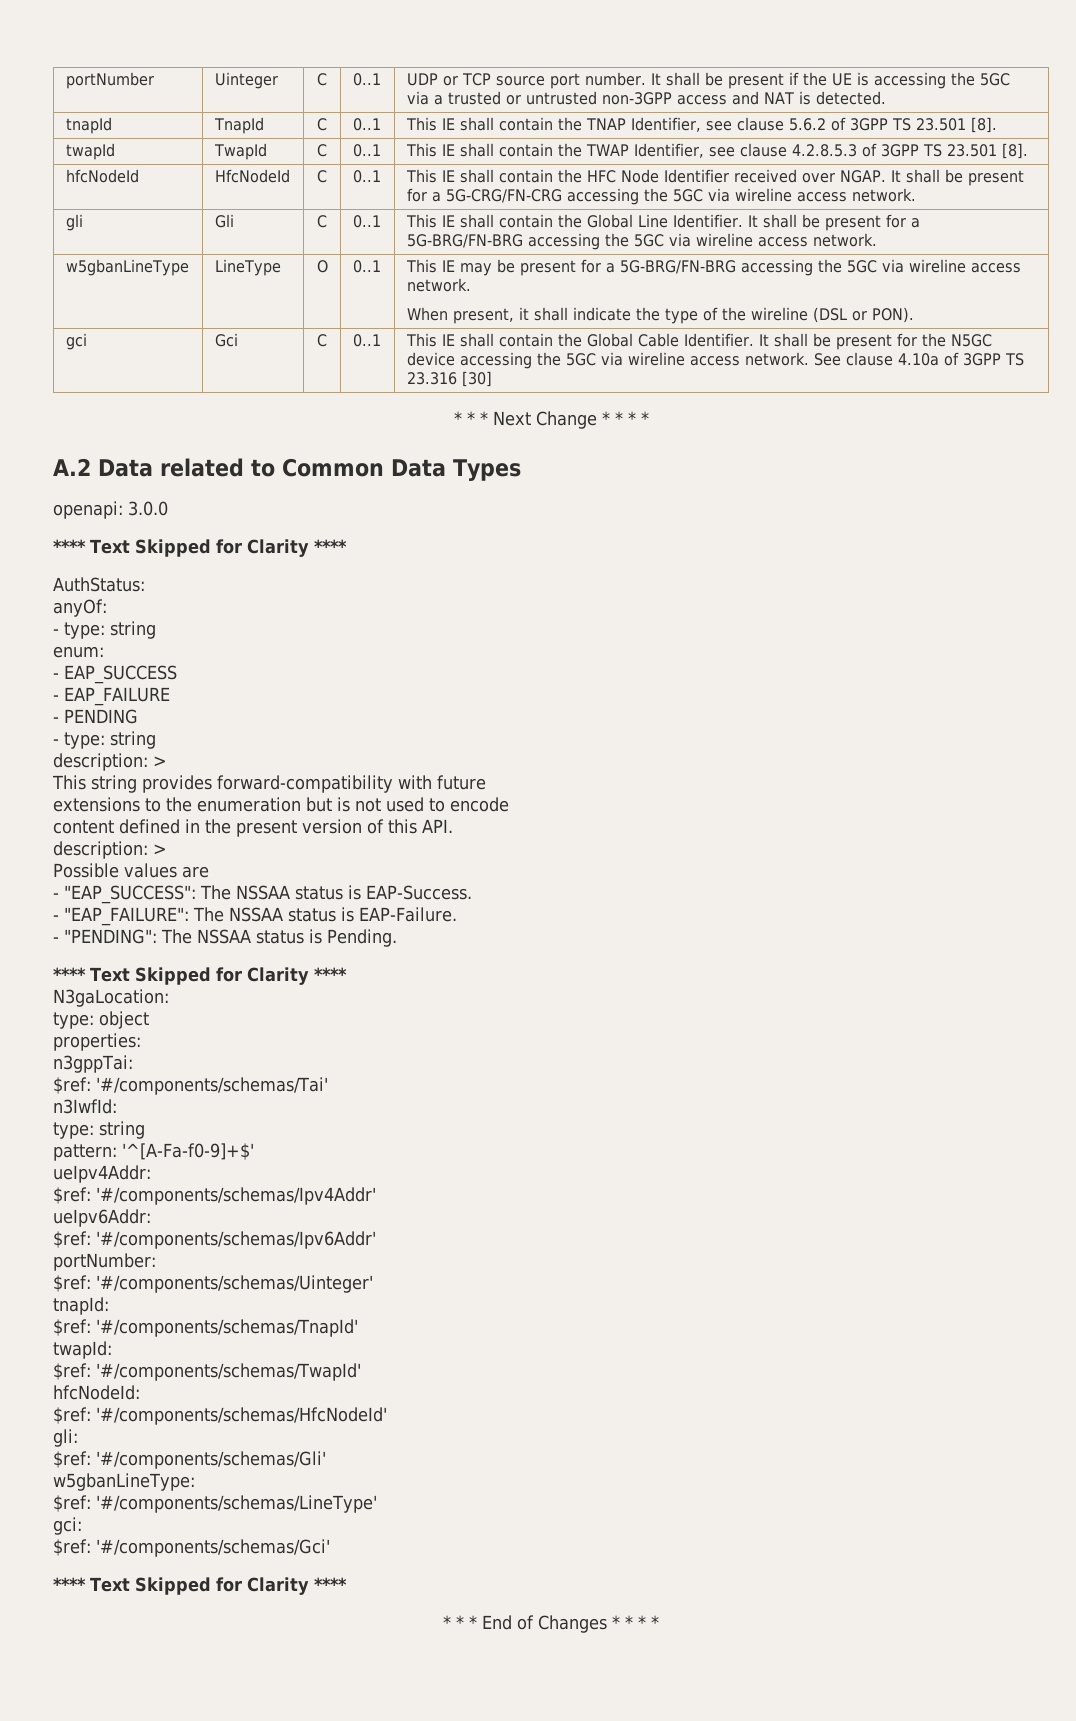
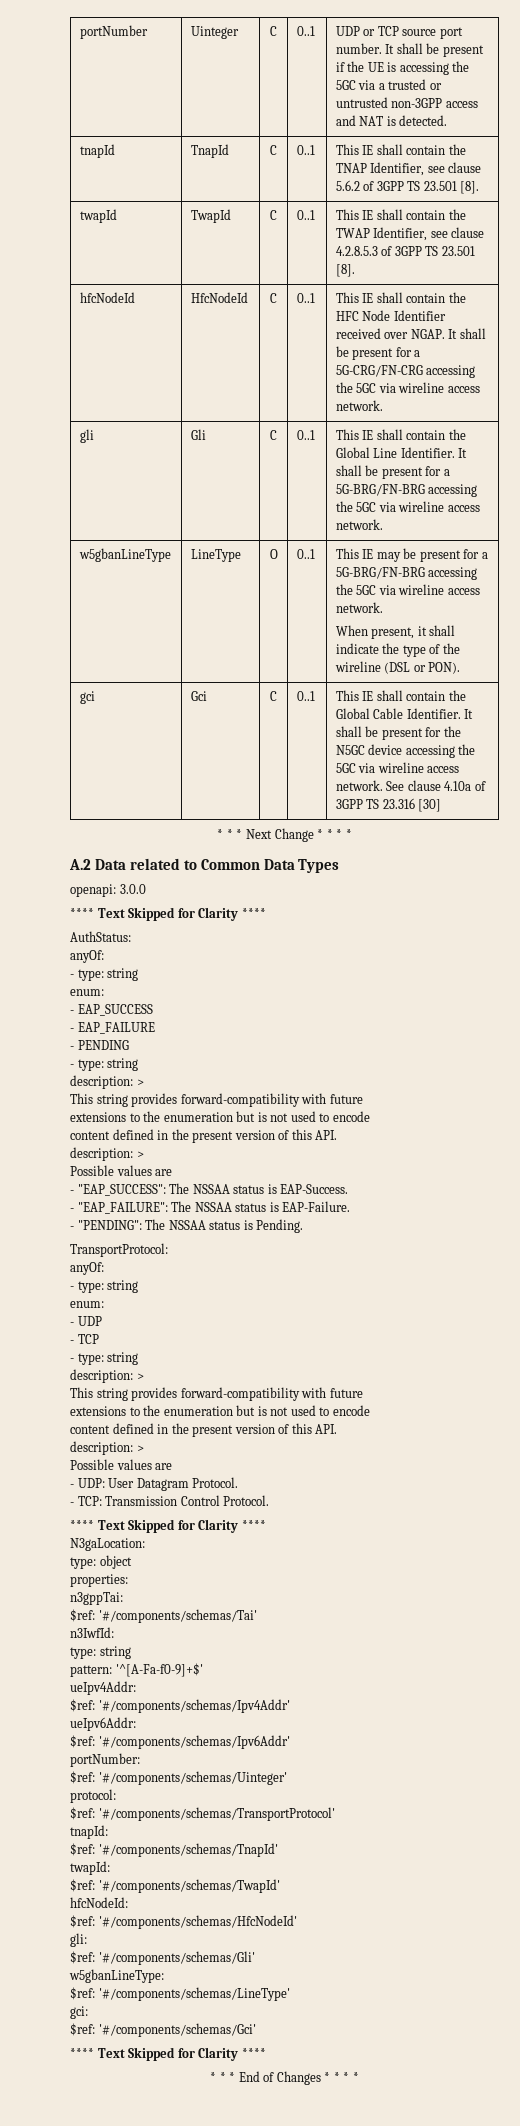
+ TransportProtocol:
+ anyOf:
+ - type: string
+ enum:
+ - UDP
+ - TCP
+ - type: string
+ description: >
+ This string provides forward-compatibility with future
+ extensions to the enumeration but is not used to encode
+ content defined in the present version of this API.
+ description: >
+ Possible values are
+ - UDP: User Datagram Protocol.
+ - TCP: Transmission Control Protocol.
+ protocol:
+ $ref: '#/components/schemas/TransportProtocol'

